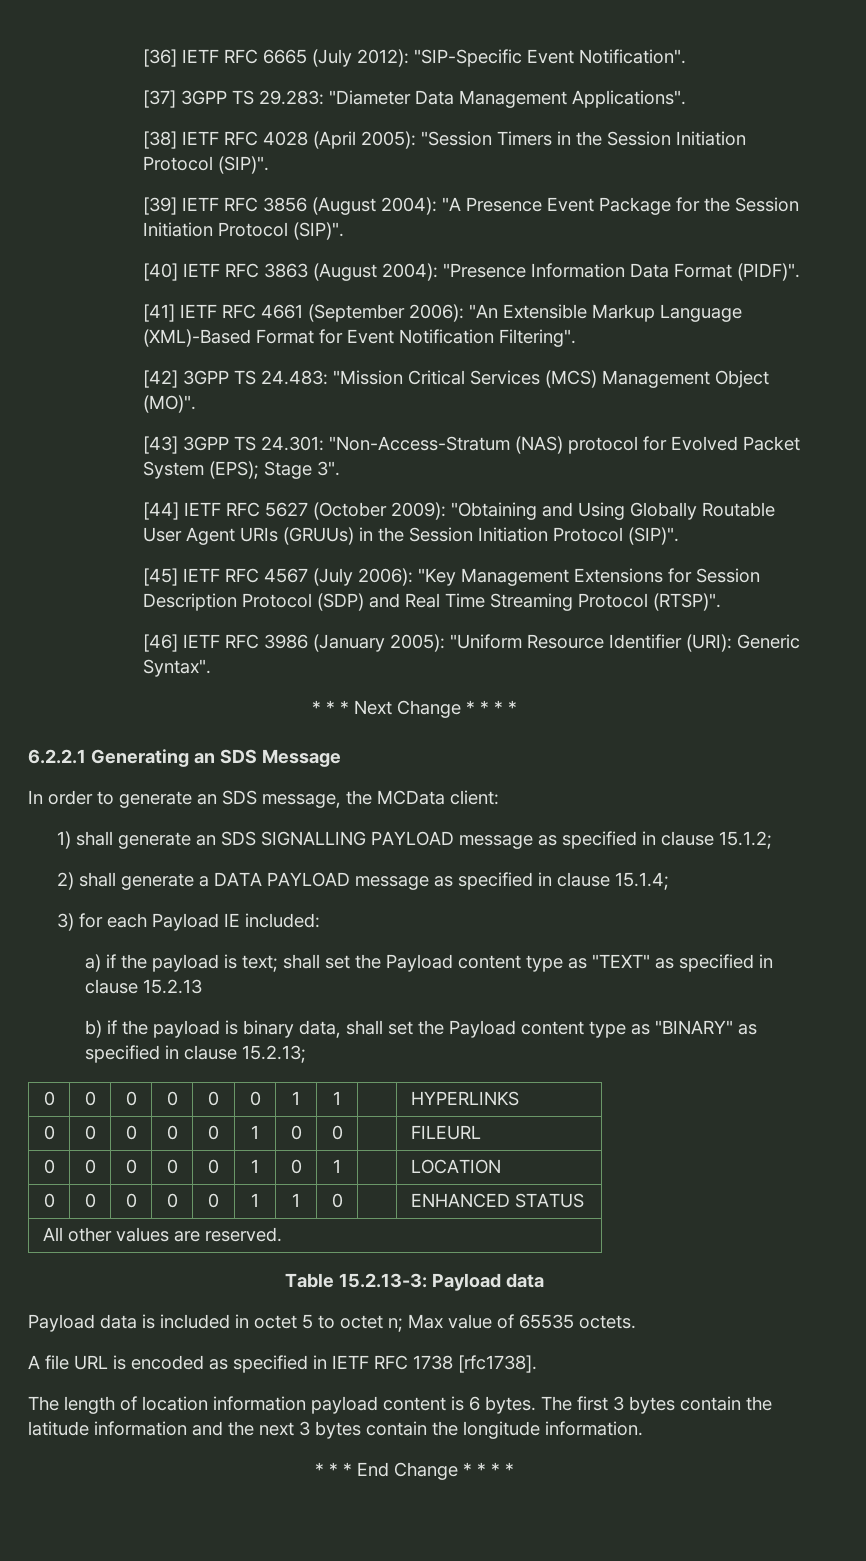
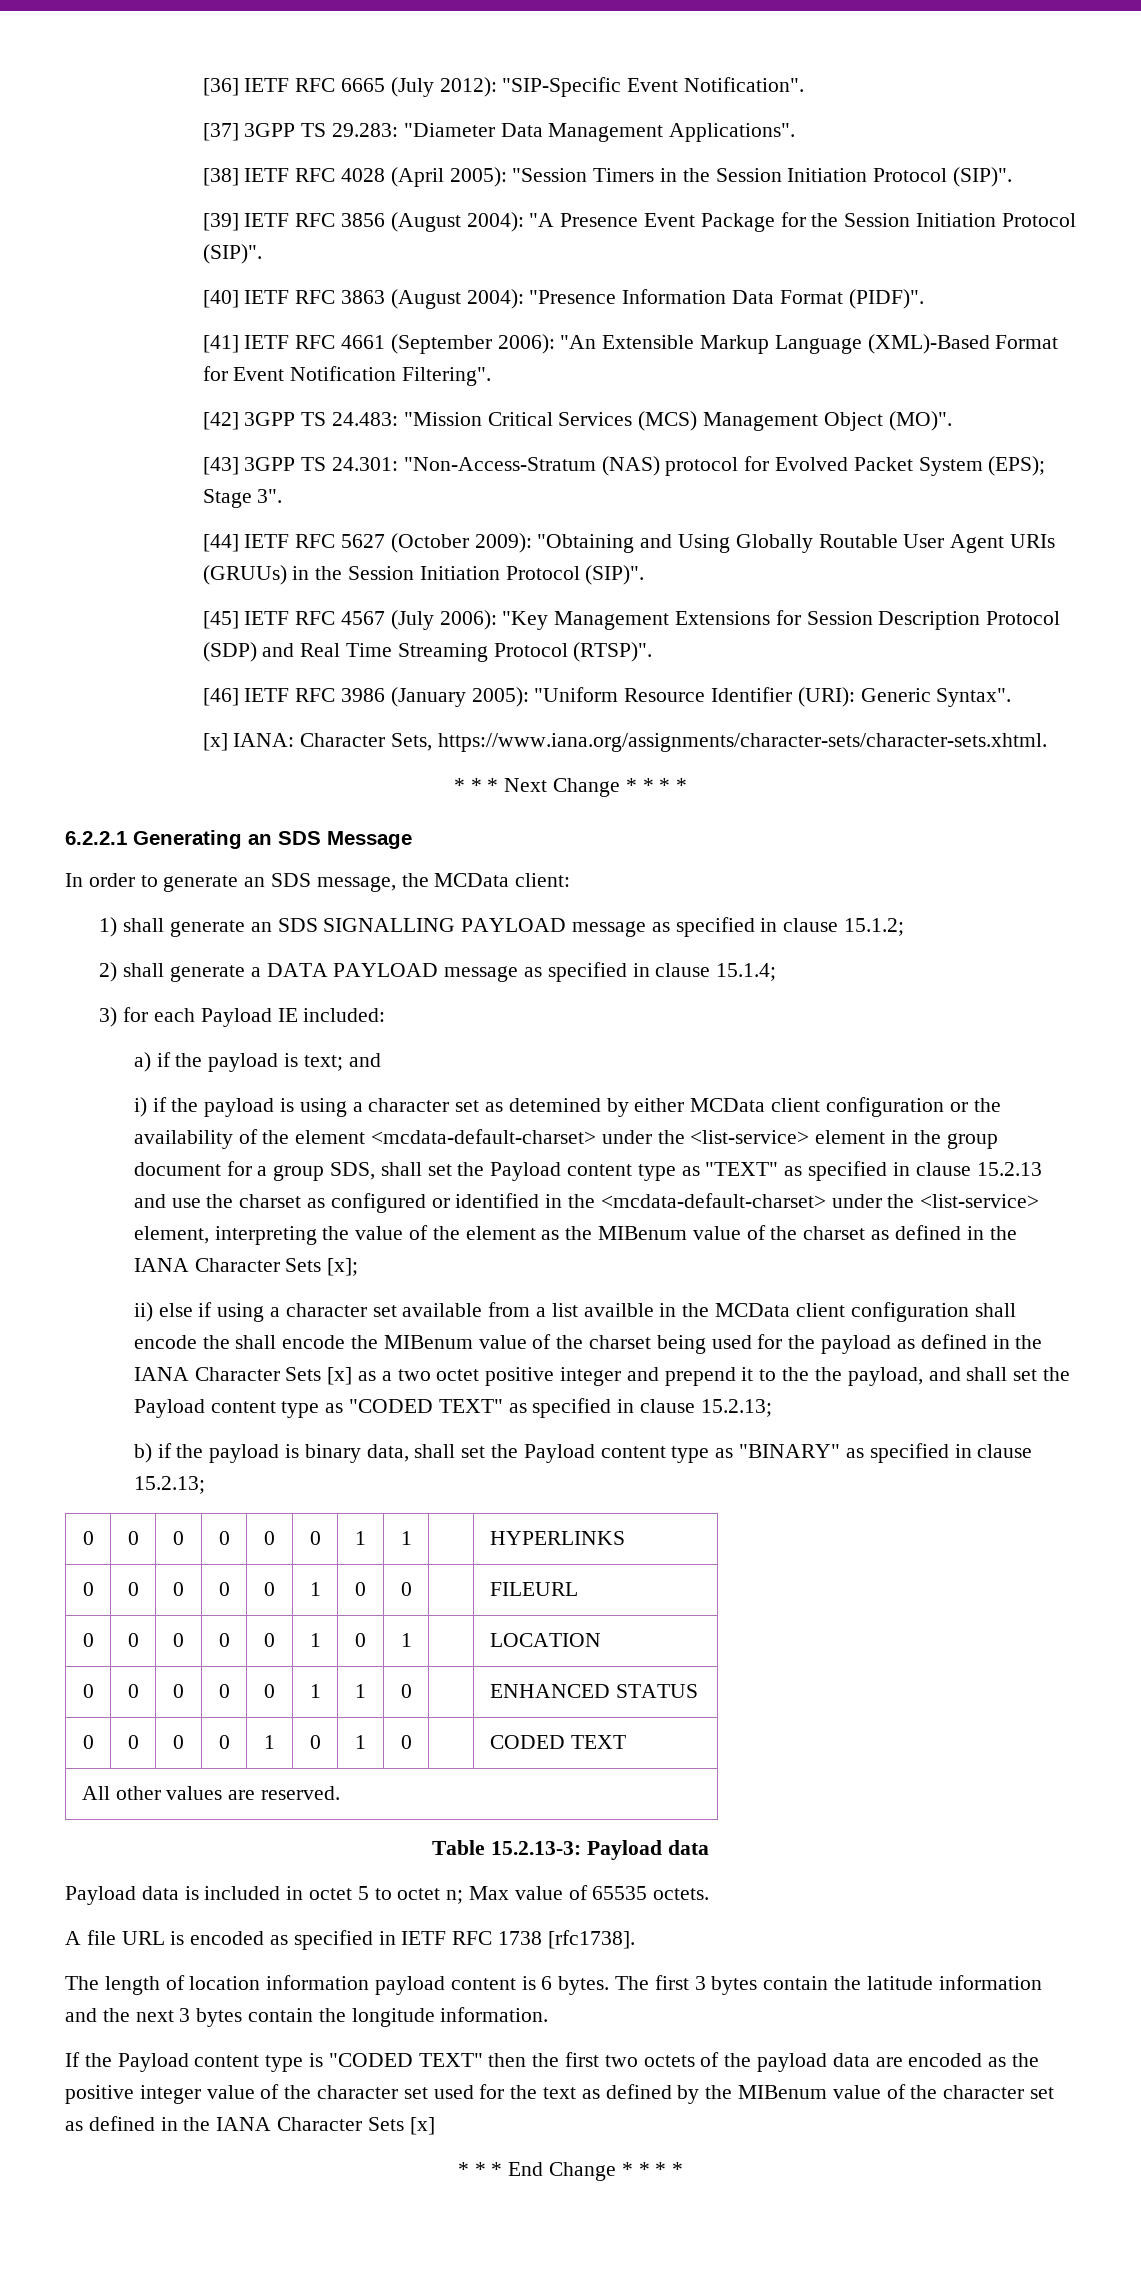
+ [x] IANA: Character Sets, https://www.iana.org/assignments/character-sets/character-sets.xhtml.
- a) if the payload is text; shall set the Payload content type as "TEXT" as specified in clause 15.2.13
+ a) if the payload is text; and
+ i) if the payload is using a character set as detemined by either MCData client configuration or the availability of the element <mcdata-default-charset> under the <list-service> element in the group document for a group SDS, shall set the Payload content type as "TEXT" as specified in clause 15.2.13 and use the charset as configured or identified in the <mcdata-default-charset> under the <list-service> element, interpreting the value of the element as the MIBenum value of the charset as defined in the IANA Character Sets [x];
+ ii) else if using a character set available from a list availble in the MCData client configuration shall encode the shall encode the MIBenum value of the charset being used for the payload as defined in the IANA Character Sets [x] as a two octet positive integer and prepend it to the the payload, and shall set the Payload content type as "CODED TEXT" as specified in clause 15.2.13;
+ 0 | 0 | 0 | 0 | 1 | 0 | 1 | 0 | | CODED TEXT
+ If the Payload content type is "CODED TEXT" then the first two octets of the payload data are encoded as the positive integer value of the character set used for the text as defined by the MIBenum value of the character set as defined in the IANA Character Sets [x]

